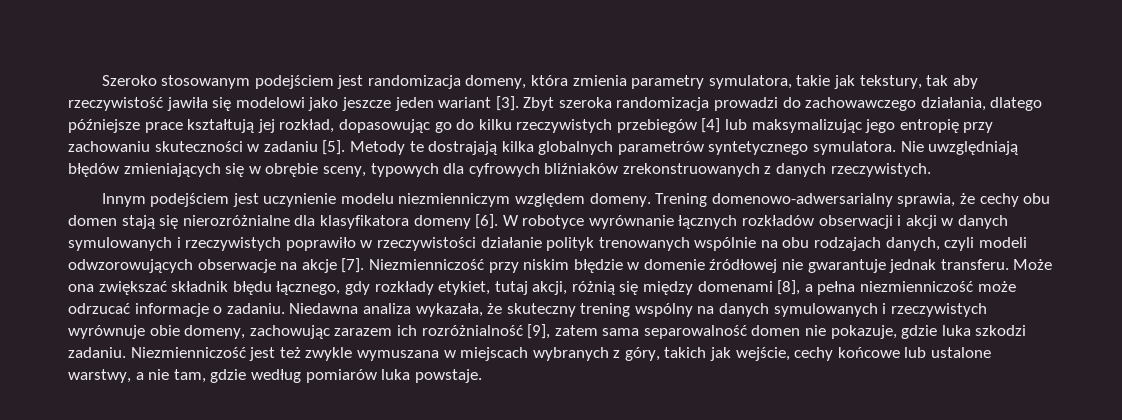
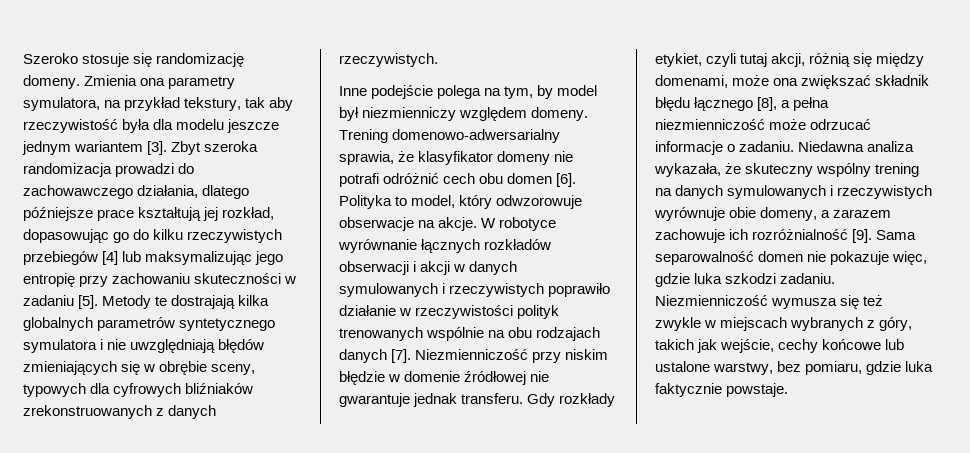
- Szeroko stosowanym podejściem jest randomizacja domeny, która zmienia parametry symulatora, takie jak tekstury, tak aby rzeczywistość jawiła się modelowi jako jeszcze jeden wariant [3].
+ Szeroko stosuje się randomizację domeny. Zmienia ona parametry symulatora, na przykład tekstury, tak aby rzeczywistość była dla modelu jeszcze jednym wariantem [3].
- Metody te dostrajają kilka globalnych parametrów syntetycznego symulatora. Nie uwzględniają błędów zmieniających się w obrębie sceny, typowych dla cyfrowych bliźniaków zrekonstruowanych z danych rzeczywistych.
+ Metody te dostrajają kilka globalnych parametrów syntetycznego symulatora i nie uwzględniają błędów zmieniających się w obrębie sceny, typowych dla cyfrowych bliźniaków zrekonstruowanych z danych rzeczywistych.
- Innym podejściem jest uczynienie modelu niezmienniczym względem domeny.
+ Inne podejście polega na tym, by model był niezmienniczy względem domeny.
- Trening domenowo-adwersarialny sprawia, że cechy obu domen stają się nierozróżnialne dla klasyfikatora domeny [6].
+ Trening domenowo-adwersarialny sprawia, że klasyfikator domeny nie potrafi odróżnić cech obu domen [6]. Polityka to model, który odwzorowuje obserwacje na akcje.
- W robotyce wyrównanie łącznych rozkładów obserwacji i akcji w danych symulowanych i rzeczywistych poprawiło w rzeczywistości działanie polityk trenowanych wspólnie na obu rodzajach danych, czyli modeli odwzorowujących obserwacje na akcje [7].
+ W robotyce wyrównanie łącznych rozkładów obserwacji i akcji w danych symulowanych i rzeczywistych poprawiło działanie w rzeczywistości polityk trenowanych wspólnie na obu rodzajach danych [7].
- Może ona zwiększać składnik błędu łącznego, gdy rozkłady etykiet, tutaj akcji, różnią się między domenami [8], a pełna niezmienniczość może odrzucać informacje o zadaniu.
+ Gdy rozkłady etykiet, czyli tutaj akcji, różnią się między domenami, może ona zwiększać składnik błędu łącznego [8], a pełna niezmienniczość może odrzucać informacje o zadaniu.
- Niedawna analiza wykazała, że skuteczny trening wspólny na danych symulowanych i rzeczywistych wyrównuje obie domeny, zachowując zarazem ich rozróżnialność [9], zatem sama separowalność domen nie pokazuje, gdzie luka szkodzi zadaniu.
+ Niedawna analiza wykazała, że skuteczny wspólny trening na danych symulowanych i rzeczywistych wyrównuje obie domeny, a zarazem zachowuje ich rozróżnialność [9]. Sama separowalność domen nie pokazuje więc, gdzie luka szkodzi zadaniu.
- Niezmienniczość jest też zwykle wymuszana w miejscach wybranych z góry, takich jak wejście, cechy końcowe lub ustalone warstwy, a nie tam, gdzie według pomiarów luka powstaje.
+ Niezmienniczość wymusza się też zwykle w miejscach wybranych z góry, takich jak wejście, cechy końcowe lub ustalone warstwy, bez pomiaru, gdzie luka faktycznie powstaje.

